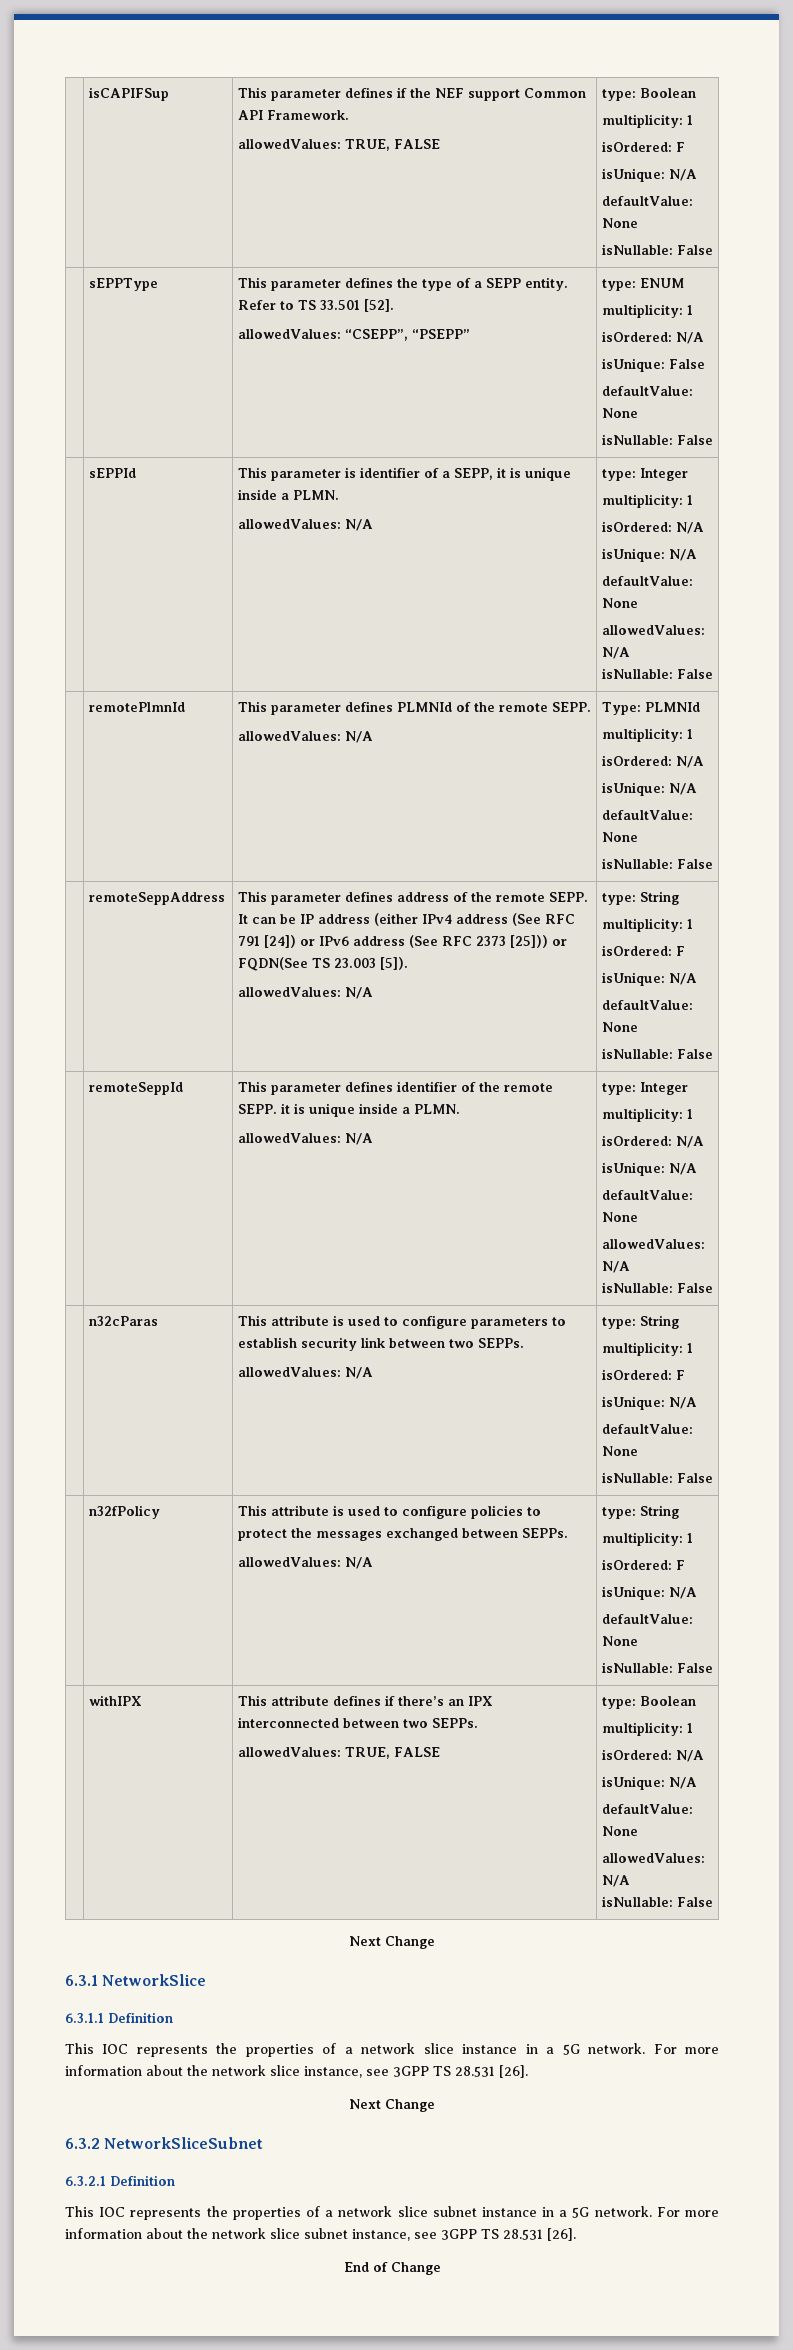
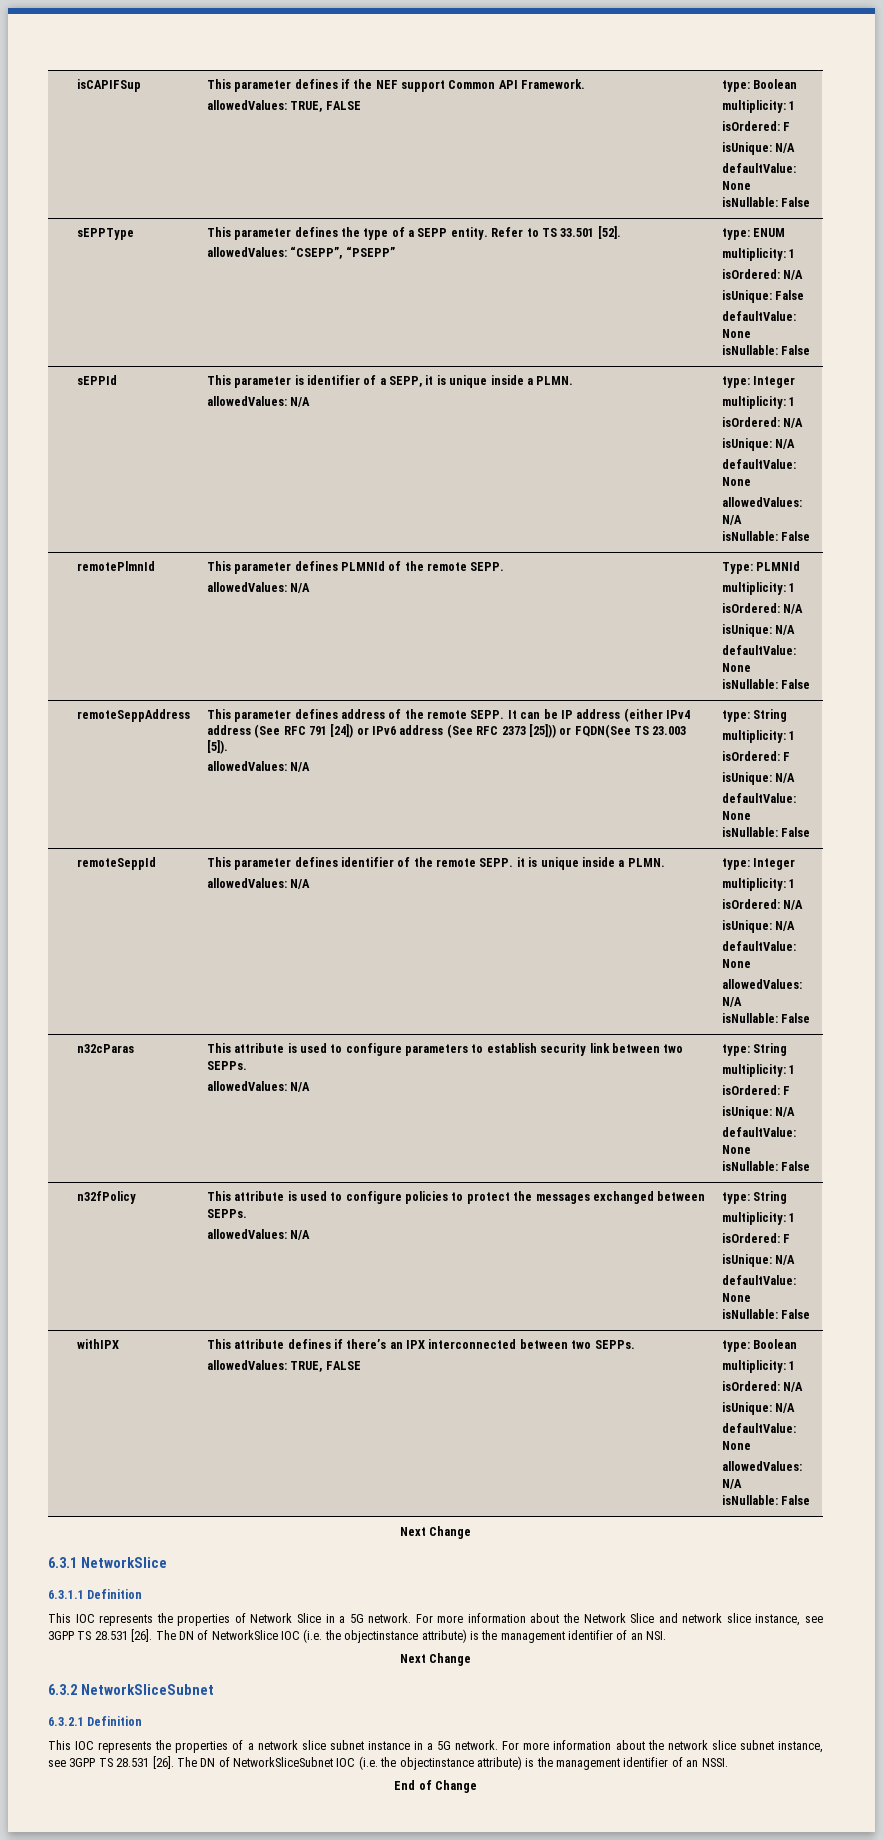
- This IOC represents the properties of a network slice instance in a 5G network. For more information about the network slice instance, see 3GPP TS 28.531 [26].
+ This IOC represents the properties of Network Slice in a 5G network. For more information about the Network Slice and network slice instance, see 3GPP TS 28.531 [26]. The DN of NetworkSlice IOC (i.e. the objectinstance attribute) is the management identifier of an NSI.
+ The DN of NetworkSliceSubnet IOC (i.e. the objectinstance attribute) is the management identifier of an NSSI.

